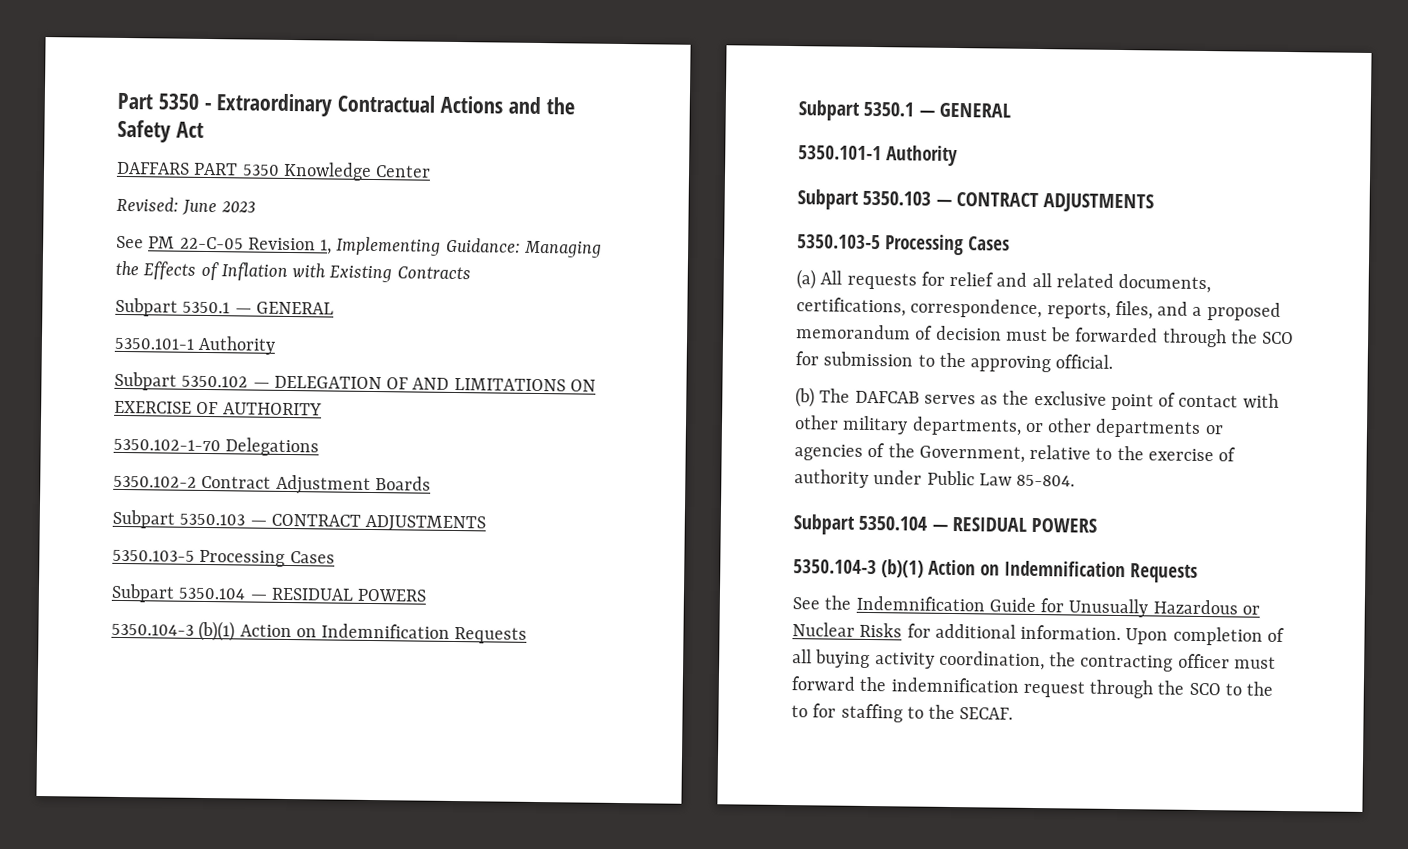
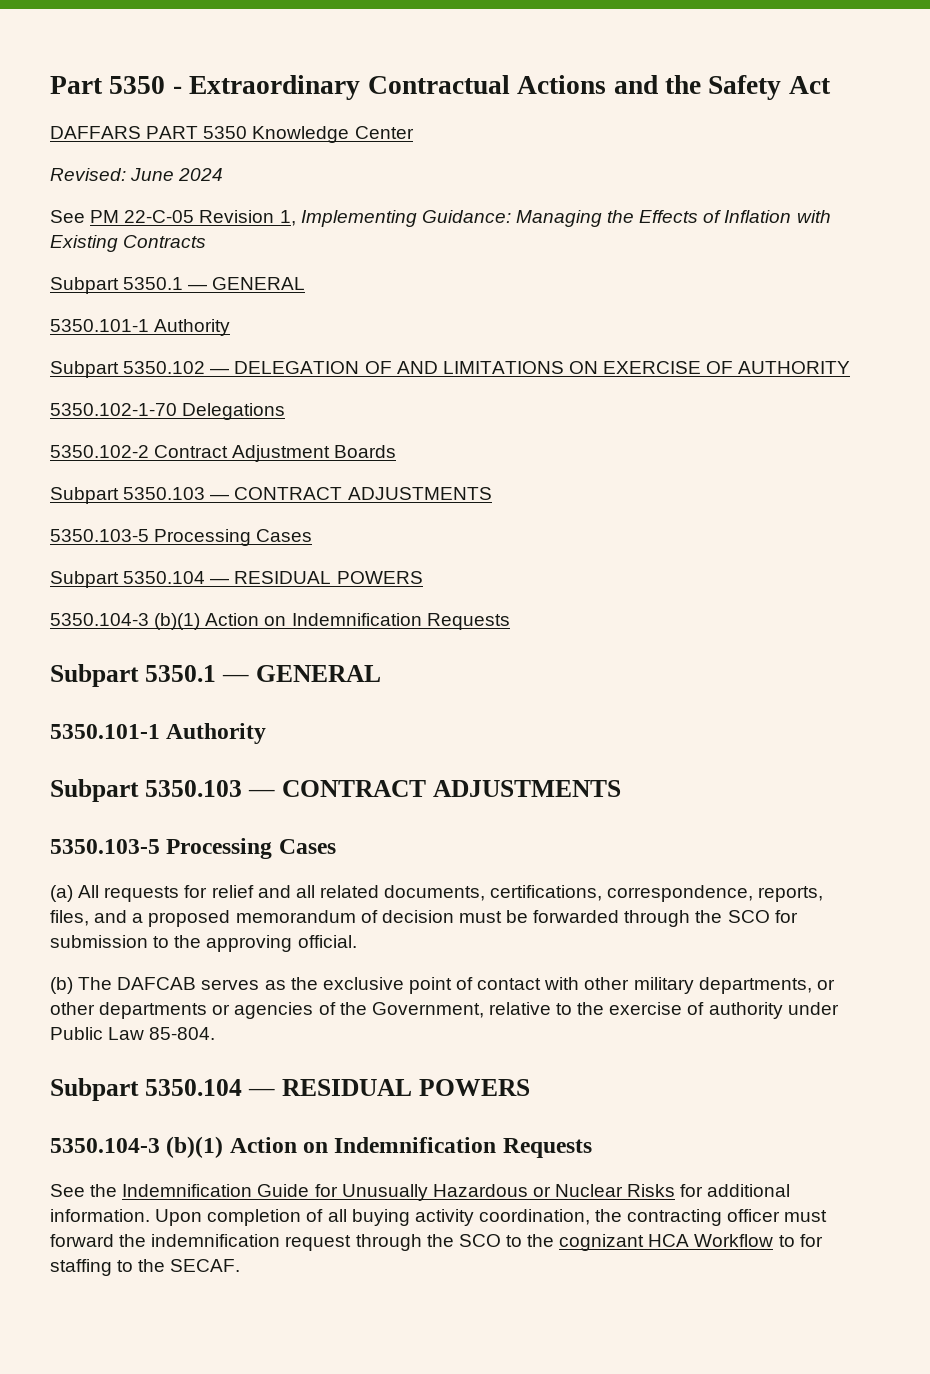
- Revised: June 2023
+ Revised: June 2024
- Upon completion of all buying activity coordination, the contracting officer must forward the indemnification request through the SCO to the to for staffing to the SECAF.
+ Upon completion of all buying activity coordination, the contracting officer must forward the indemnification request through the SCO to the cognizant HCA Workflow to for staffing to the SECAF.

